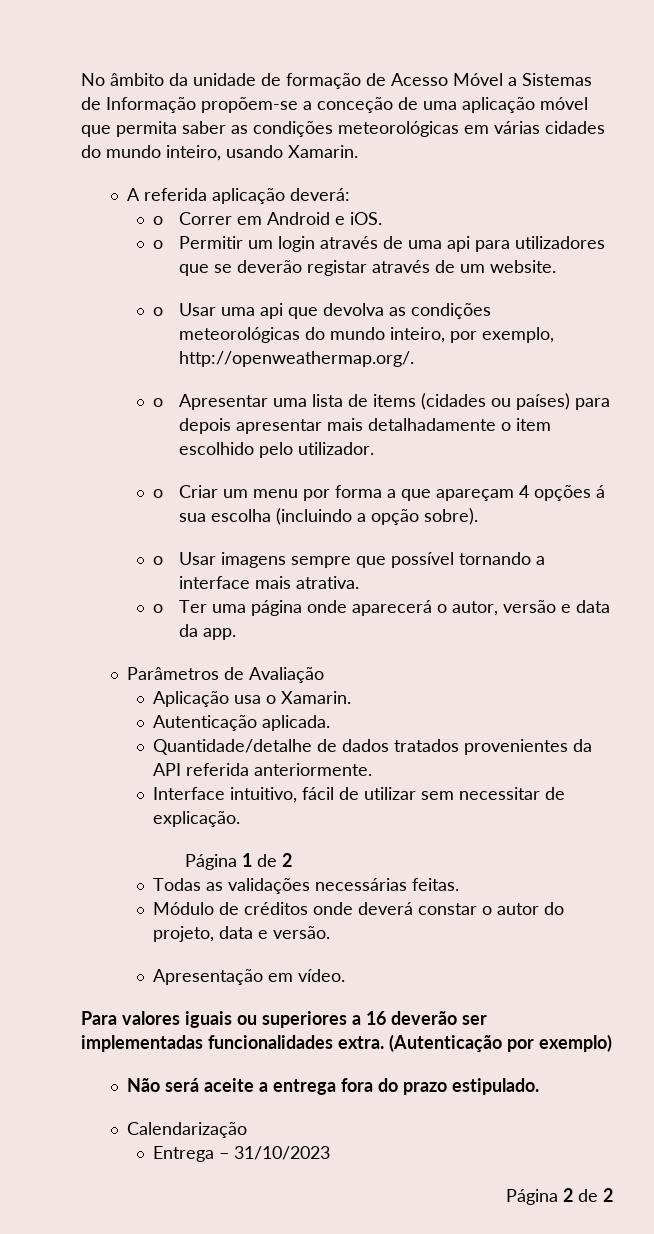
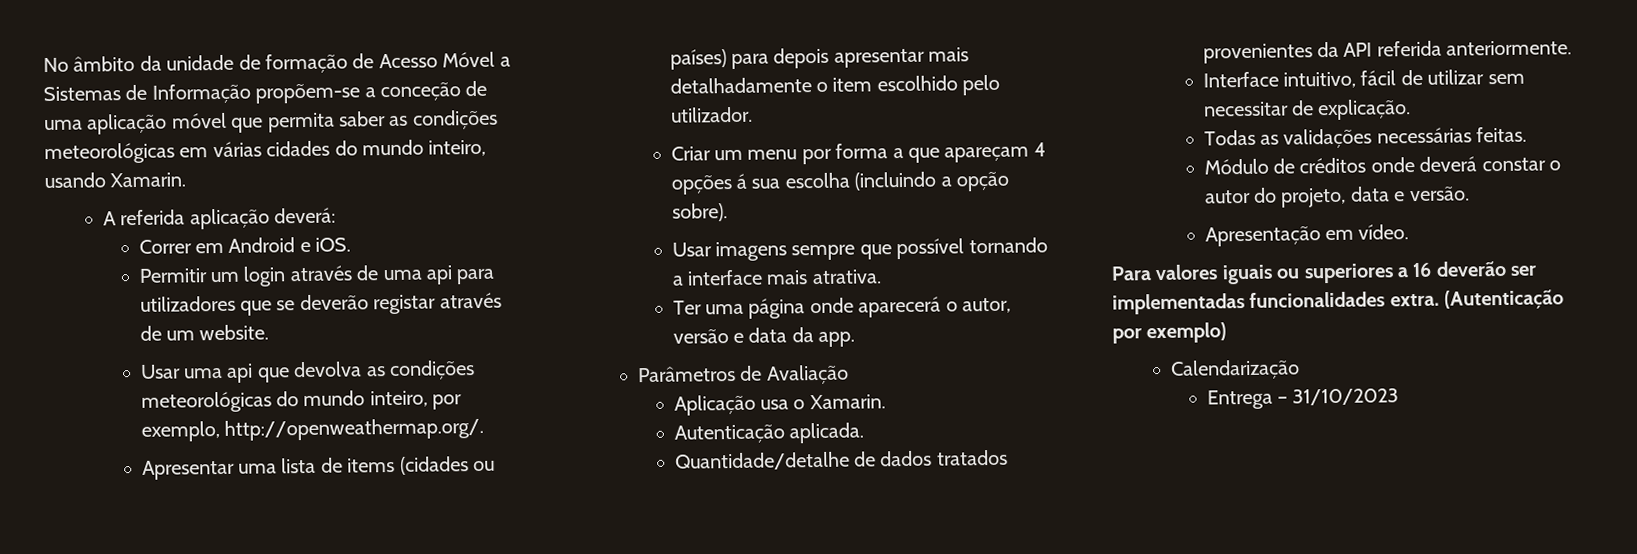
- o Correr em Android e iOS.
+ Correr em Android e iOS.
- o Permitir um login através de uma api para utilizadores que se deverão registar através de um website.
+ Permitir um login através de uma api para utilizadores que se deverão registar através de um website.
- o Usar uma api que devolva as condições meteorológicas do mundo inteiro, por exemplo, http://openweathermap.org/.
+ Usar uma api que devolva as condições meteorológicas do mundo inteiro, por exemplo, http://openweathermap.org/.
- o Apresentar uma lista de items (cidades ou países) para depois apresentar mais detalhadamente o item escolhido pelo utilizador.
+ Apresentar uma lista de items (cidades ou países) para depois apresentar mais detalhadamente o item escolhido pelo utilizador.
- o Criar um menu por forma a que apareçam 4 opções á sua escolha (incluindo a opção sobre).
+ Criar um menu por forma a que apareçam 4 opções á sua escolha (incluindo a opção sobre).
- o Usar imagens sempre que possível tornando a interface mais atrativa.
+ Usar imagens sempre que possível tornando a interface mais atrativa.
- o Ter uma página onde aparecerá o autor, versão e data da app.
+ Ter uma página onde aparecerá o autor, versão e data da app.
- Página 1 de 2
- Não será aceite a entrega fora do prazo estipulado.
- Página 2 de 2

